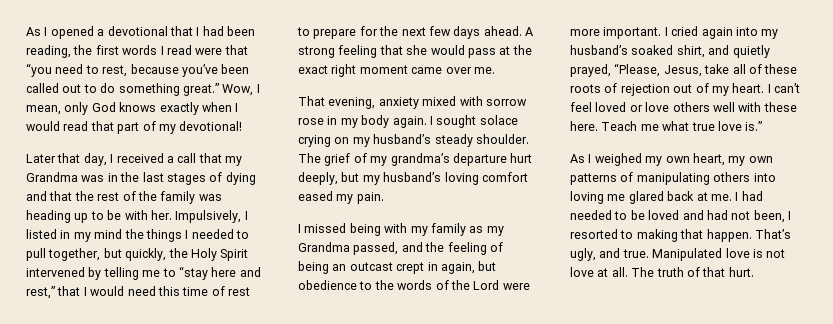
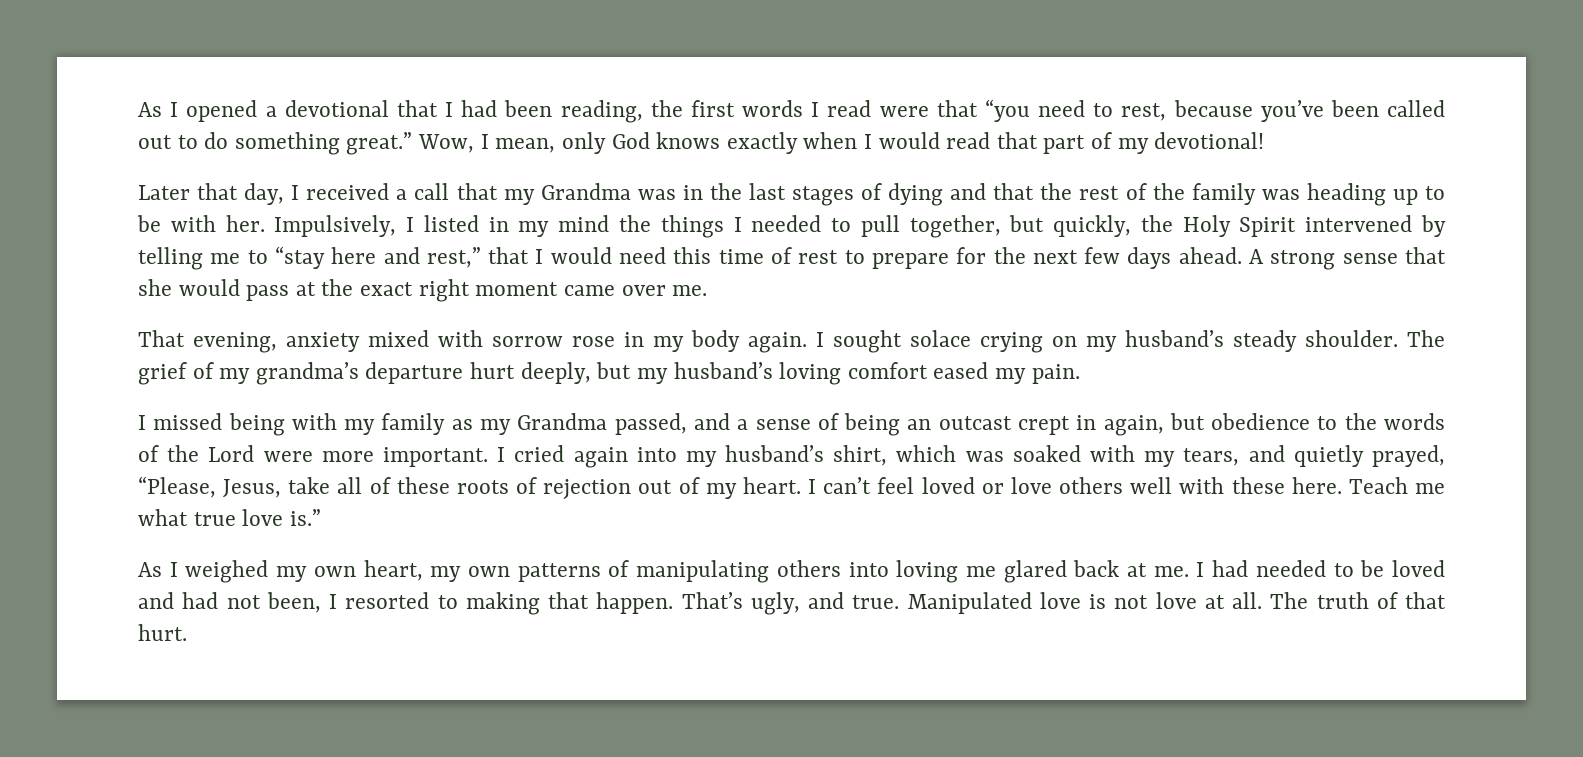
- A strong feeling that she would pass at the exact right moment came over me.
+ A strong sense that she would pass at the exact right moment came over me.
- I missed being with my family as my Grandma passed, and the feeling of being an outcast crept in again, but obedience to the words of the Lord were more important.
+ I missed being with my family as my Grandma passed, and a sense of being an outcast crept in again, but obedience to the words of the Lord were more important.
- I cried again into my husband’s soaked shirt, and quietly prayed, “Please, Jesus, take all of these roots of rejection out of my heart.
+ I cried again into my husband’s shirt, which was soaked with my tears, and quietly prayed, “Please, Jesus, take all of these roots of rejection out of my heart.

